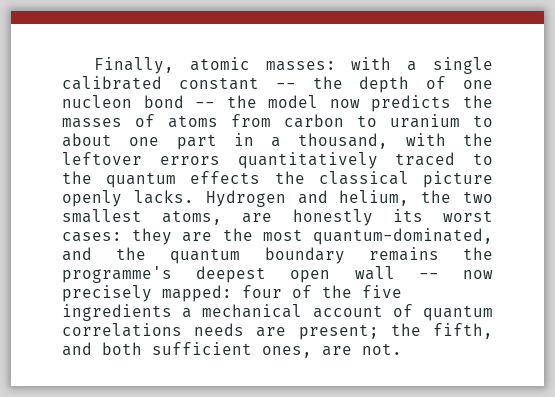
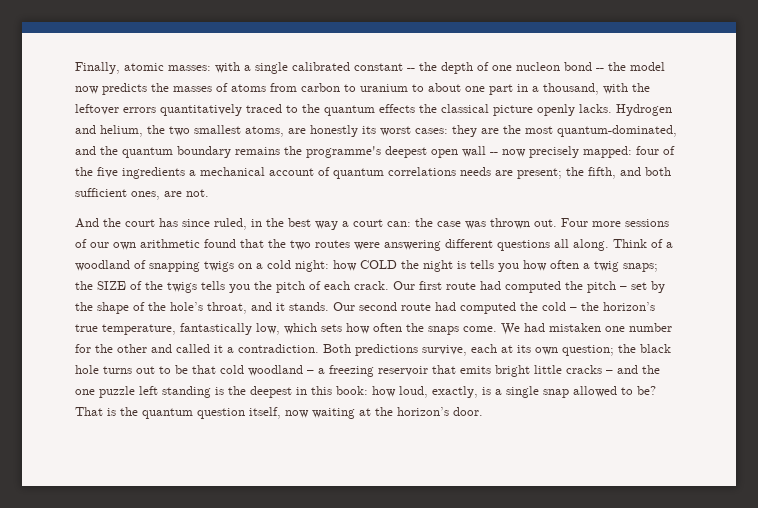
+ And the court has since ruled, in the best way a court can: the case was thrown out. Four more sessions of our own arithmetic found that the two routes were answering different questions all along. Think of a woodland of snapping twigs on a cold night: how COLD the night is tells you how often a twig snaps; the SIZE of the twigs tells you the pitch of each crack. Our first route had computed the pitch – set by the shape of the hole’s throat, and it stands. Our second route had computed the cold – the horizon’s true temperature, fantastically low, which sets how often the snaps come. We had mistaken one number for the other and called it a contradiction. Both predictions survive, each at its own question; the black hole turns out to be that cold woodland – a freezing reservoir that emits bright little cracks – and the one puzzle left standing is the deepest in this book: how loud, exactly, is a single snap allowed to be? That is the quantum question itself, now waiting at the horizon’s door.

